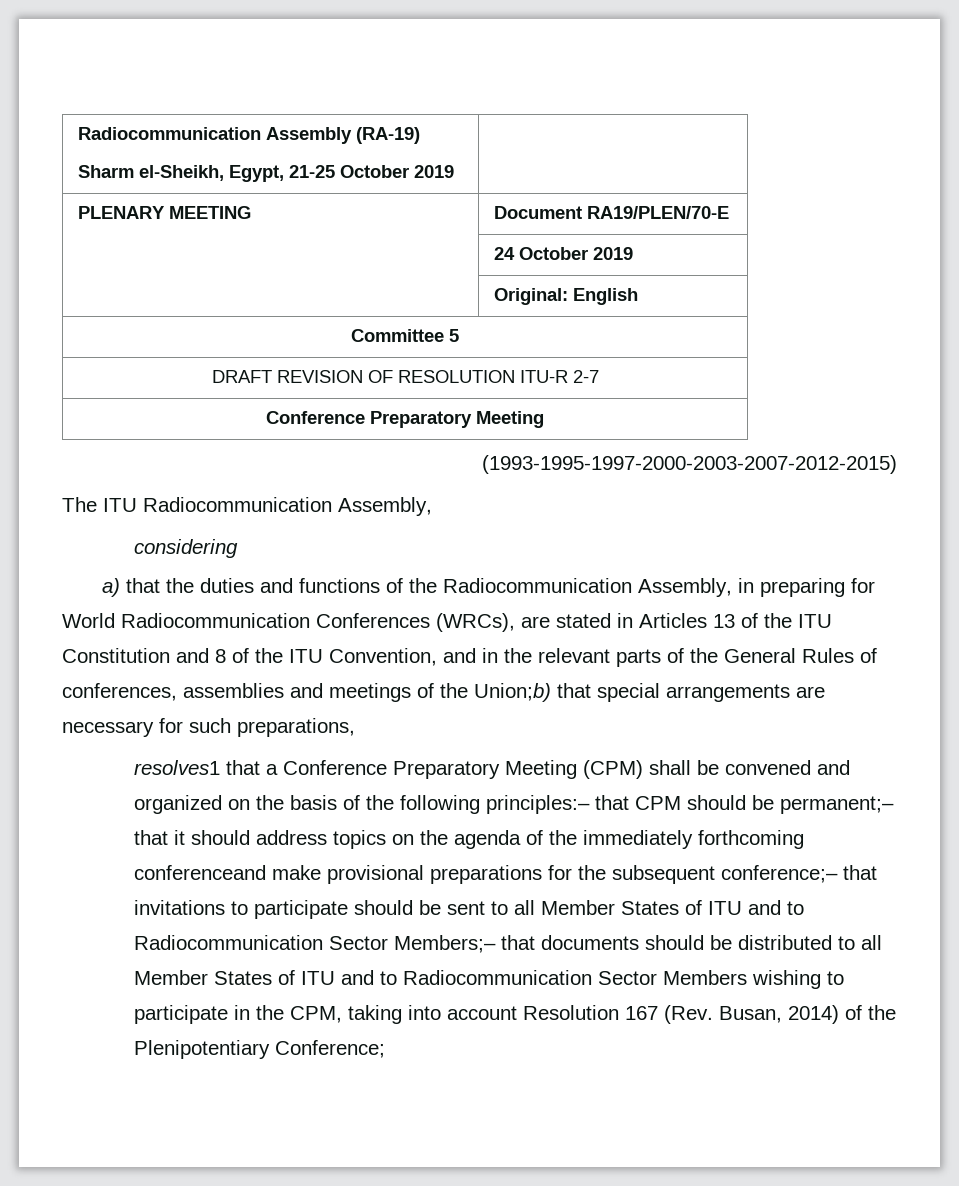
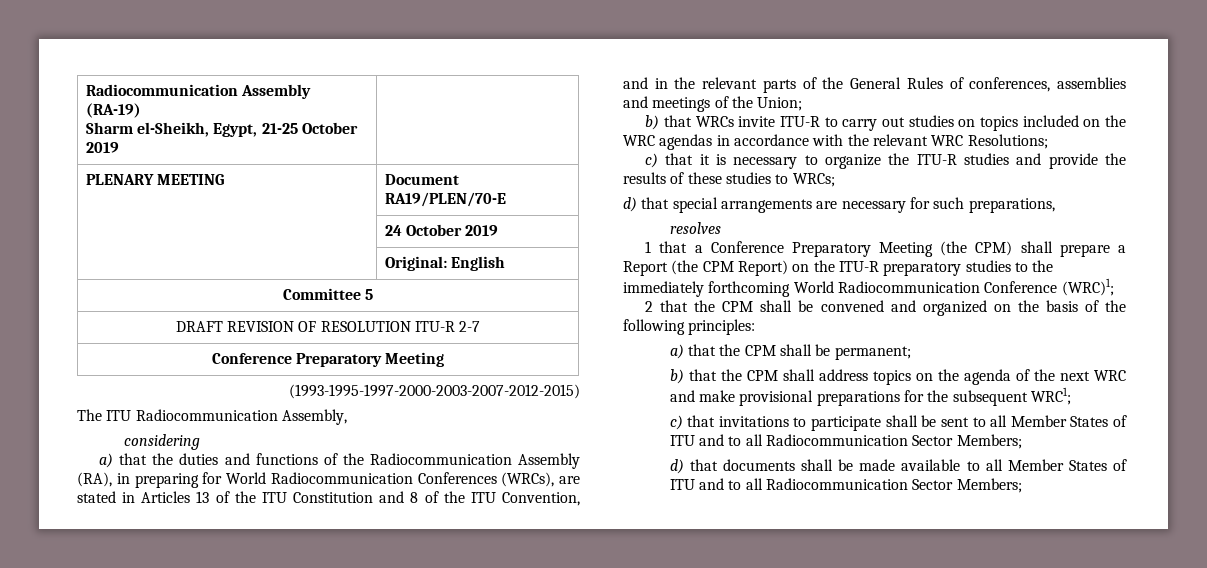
- a) that the duties and functions of the Radiocommunication Assembly, in preparing for World Radiocommunication Conferences (WRCs), are stated in Articles 13 of the ITU Constitution and 8 of the ITU Convention, and in the relevant parts of the General Rules of conferences, assemblies and meetings of the Union;b) that special arrangements are necessary for such preparations,
+ a) that the duties and functions of the Radiocommunication Assembly (RA), in preparing for World Radiocommunication Conferences (WRCs), are stated in Articles 13 of the ITU Constitution and 8 of the ITU Convention, and in the relevant parts of the General Rules of conferences, assemblies and meetings of the Union;
+ b) that WRCs invite ITU-R to carry out studies on topics included on the WRC agendas in accordance with the relevant WRC Resolutions;
+ c) that it is necessary to organize the ITU-R studies and provide the results of these studies to WRCs;
+ d) that special arrangements are necessary for such preparations,
- resolves1 that a Conference Preparatory Meeting (CPM) shall be convened and organized on the basis of the following principles:– that CPM should be permanent;– that it should address topics on the agenda of the immediately forthcoming conferenceand make provisional preparations for the subsequent conference;– that invitations to participate should be sent to all Member States of ITU and to Radiocommunication Sector Members;– that documents should be distributed to all Member States of ITU and to Radiocommunication Sector Members wishing to participate in the CPM, taking into account Resolution 167 (Rev. Busan, 2014) of the Plenipotentiary Conference;
+ resolves
+ 1 that a Conference Preparatory Meeting (the CPM) shall prepare a Report (the CPM Report) on the ITU-R preparatory studies to the immediately forthcoming World Radiocommunication Conference (WRC)1;
+ 2 that the CPM shall be convened and organized on the basis of the following principles:
+ a) that the CPM shall be permanent;
+ b) that the CPM shall address topics on the agenda of the next WRC and make provisional preparations for the subsequent WRC1;
+ c) that invitations to participate shall be sent to all Member States of ITU and to all Radiocommunication Sector Members;
+ d) that documents shall be made available to all Member States of ITU and to all Radiocommunication Sector Members;

